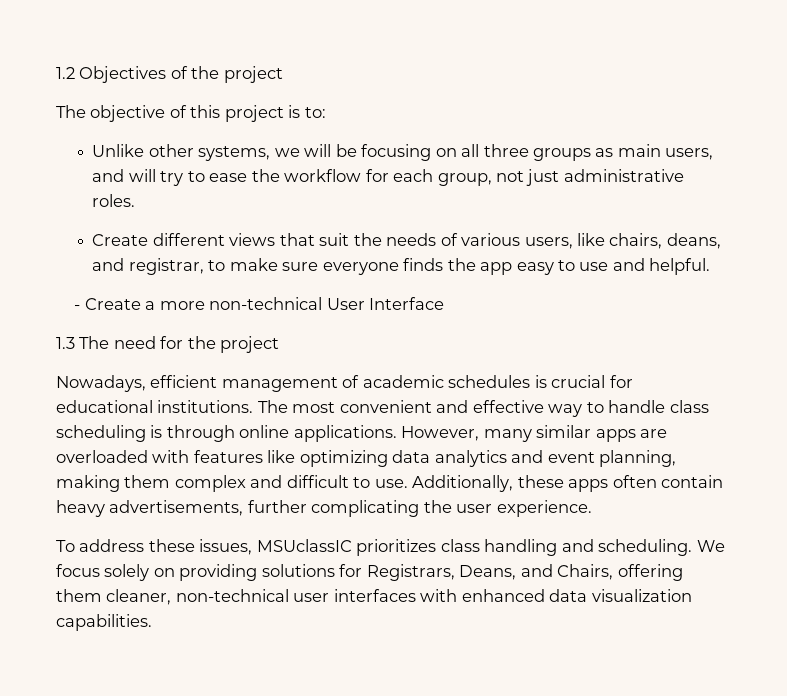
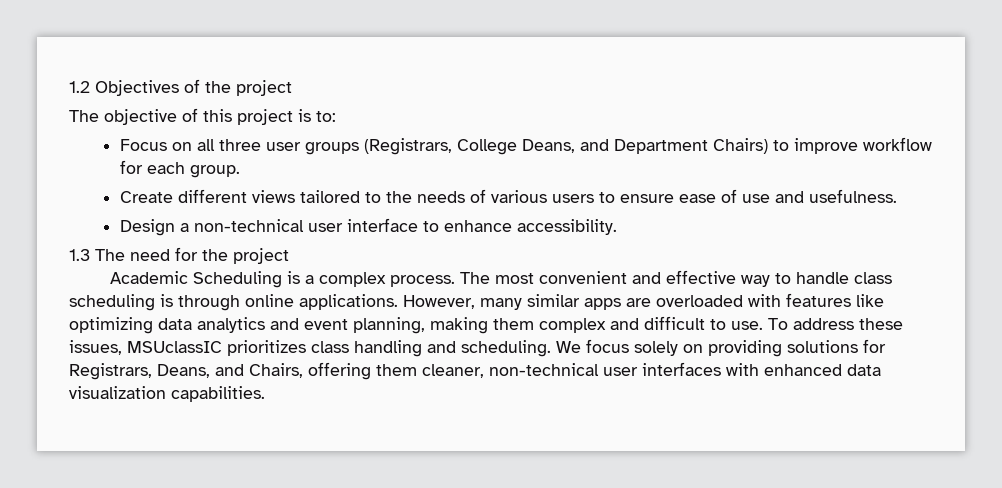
- Unlike other systems, we will be focusing on all three groups as main users, and will try to ease the workflow for each group, not just administrative roles.
+ Focus on all three user groups (Registrars, College Deans, and Department Chairs) to improve workflow for each group.
- Create different views that suit the needs of various users, like chairs, deans, and registrar, to make sure everyone finds the app easy to use and helpful.
- - Create a more non-technical User Interface
+ Create different views tailored to the needs of various users to ensure ease of use and usefulness.
+ Design a non-technical user interface to enhance accessibility.
- Nowadays, efficient management of academic schedules is crucial for educational institutions.
+ Academic Scheduling is a complex process.
- However, many similar apps are overloaded with features like optimizing data analytics and event planning, making them complex and difficult to use. Additionally, these apps often contain heavy advertisements, further complicating the user experience.
- To address these issues, MSUclassIC prioritizes class handling and scheduling.
+ However, many similar apps are overloaded with features like optimizing data analytics and event planning, making them complex and difficult to use. To address these issues, MSUclassIC prioritizes class handling and scheduling.

